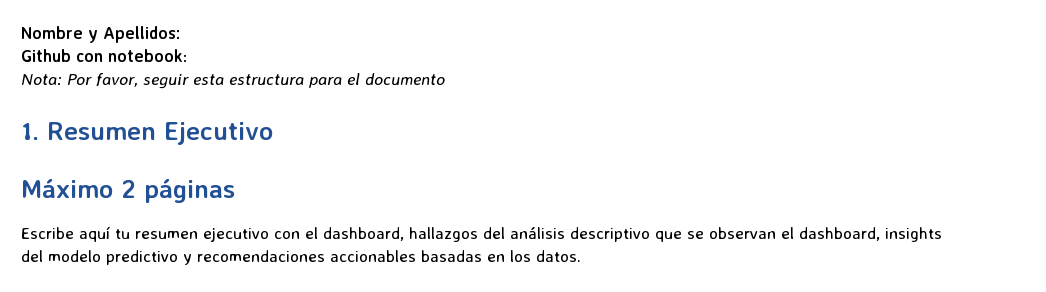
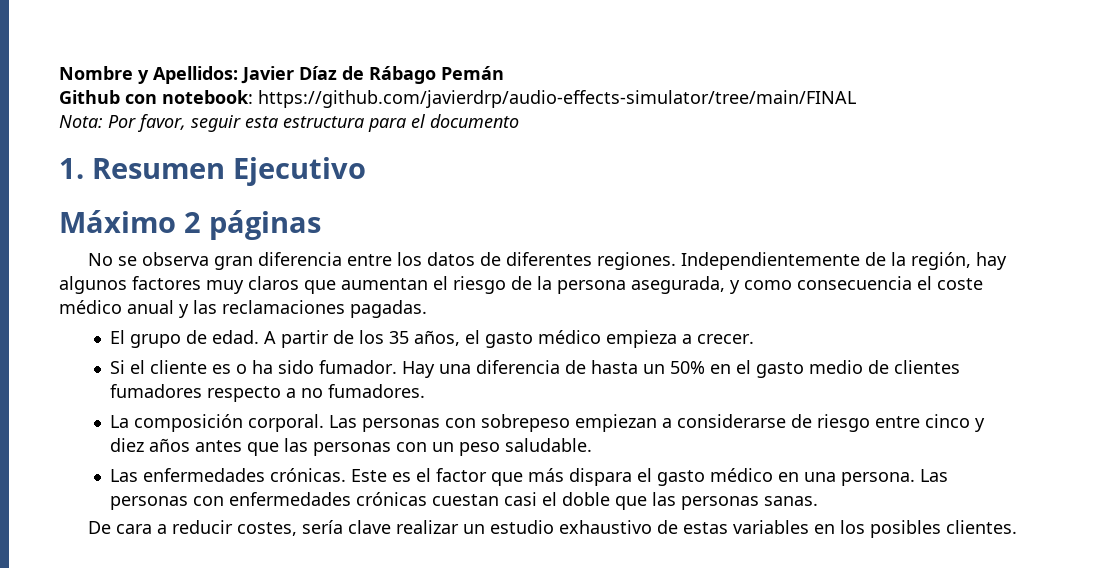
- Nombre y Apellidos:
+ Nombre y Apellidos: Javier Díaz de Rábago Pemán
- Github con notebook:
+ Github con notebook: https://github.com/javierdrp/audio-effects-simulator/tree/main/FINAL
- Escribe aquí tu resumen ejecutivo con el dashboard, hallazgos del análisis descriptivo que se observan el dashboard, insights del modelo predictivo y recomendaciones accionables basadas en los datos.
+ No se observa gran diferencia entre los datos de diferentes regiones. Independientemente de la región, hay algunos factores muy claros que aumentan el riesgo de la persona asegurada, y como consecuencia el coste médico anual y las reclamaciones pagadas.
+ El grupo de edad. A partir de los 35 años, el gasto médico empieza a crecer.
+ Si el cliente es o ha sido fumador. Hay una diferencia de hasta un 50% en el gasto medio de clientes fumadores respecto a no fumadores.
+ La composición corporal. Las personas con sobrepeso empiezan a considerarse de riesgo entre cinco y diez años antes que las personas con un peso saludable.
+ Las enfermedades crónicas. Este es el factor que más dispara el gasto médico en una persona. Las personas con enfermedades crónicas cuestan casi el doble que las personas sanas.
+ De cara a reducir costes, sería clave realizar un estudio exhaustivo de estas variables en los posibles clientes.

